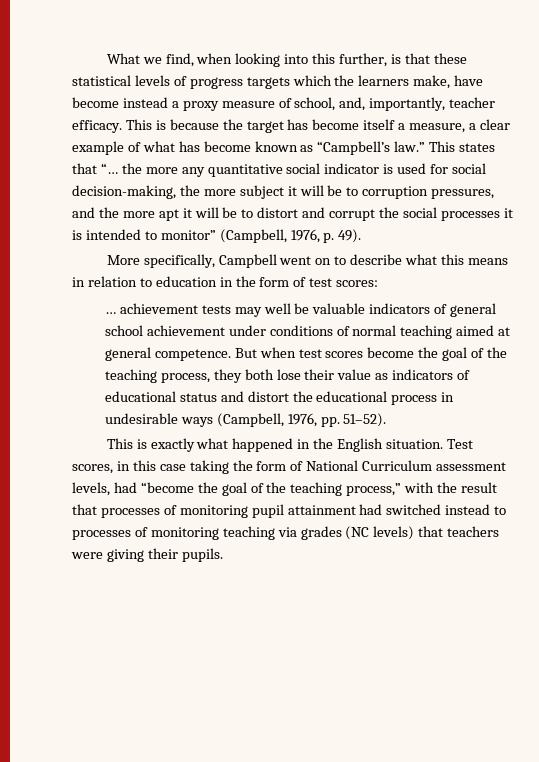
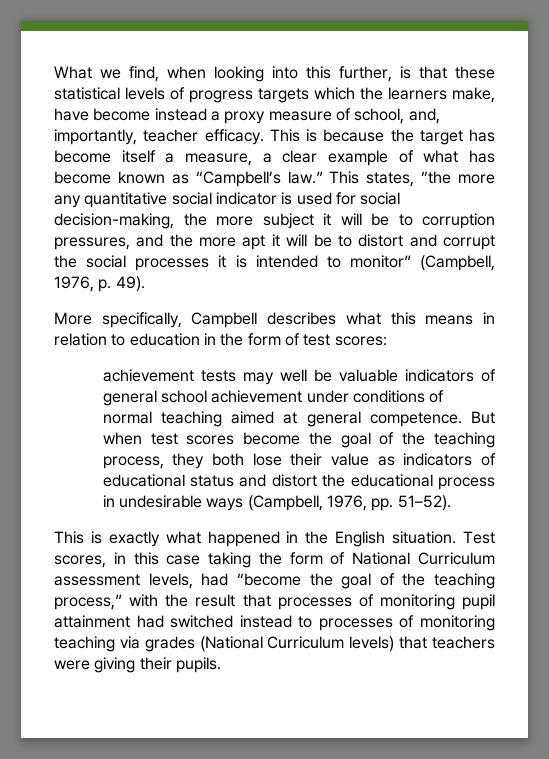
- This states that “… the more any quantitative social indicator is used for social decision-making, the more subject it will be to corruption pressures, and the more apt it will be to distort and corrupt the social processes it is intended to monitor” (Campbell, 1976, p. 49).
+ This states, “the more any quantitative social indicator is used for social decision-making, the more subject it will be to corruption pressures, and the more apt it will be to distort and corrupt the social processes it is intended to monitor” (Campbell, 1976, p. 49).
- More specifically, Campbell went on to describe what this means in relation to education in the form of test scores:
+ More specifically, Campbell describes what this means in relation to education in the form of test scores:
- … achievement tests may well be valuable indicators of general school achievement under conditions of normal teaching aimed at general competence.
+ achievement tests may well be valuable indicators of general school achievement under conditions of normal teaching aimed at general competence.
- Test scores, in this case taking the form of National Curriculum assessment levels, had “become the goal of the teaching process,” with the result that processes of monitoring pupil attainment had switched instead to processes of monitoring teaching via grades (NC levels) that teachers were giving their pupils.
+ Test scores, in this case taking the form of National Curriculum assessment levels, had “become the goal of the teaching process,” with the result that processes of monitoring pupil attainment had switched instead to processes of monitoring teaching via grades (National Curriculum levels) that teachers were giving their pupils.

